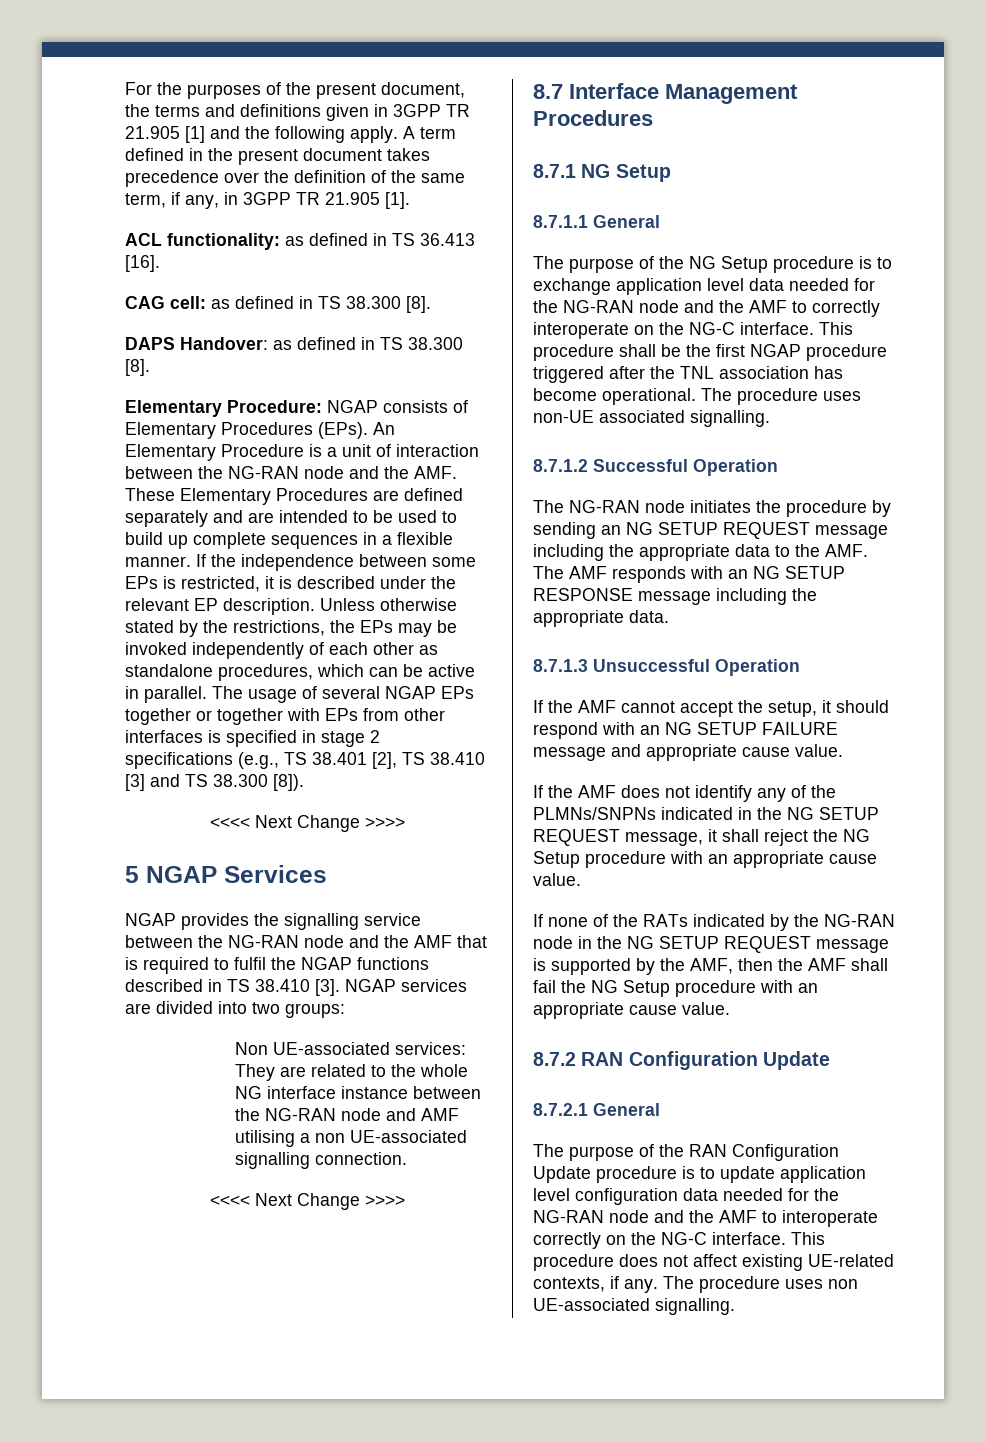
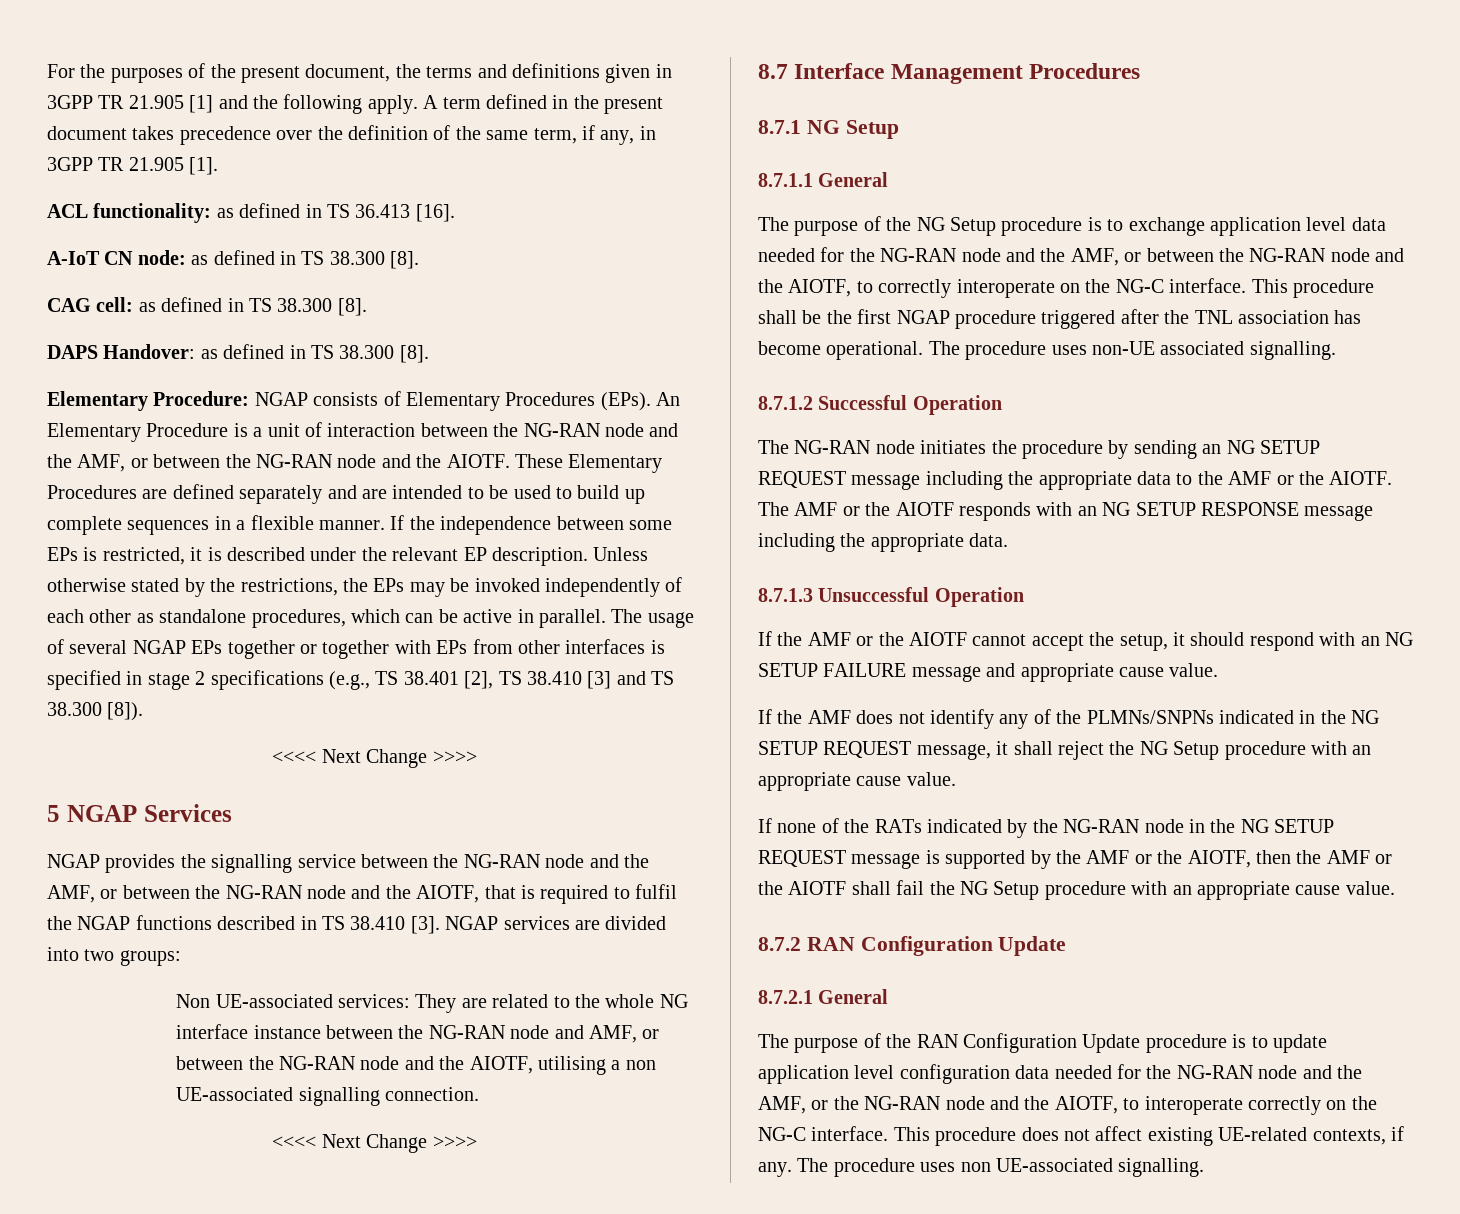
+ A-IoT CN node: as defined in TS 38.300 [8].
- An Elementary Procedure is a unit of interaction between the NG-RAN node and the AMF. These Elementary Procedures are defined separately and are intended to be used to build up complete sequences in a flexible manner.
+ An Elementary Procedure is a unit of interaction between the NG-RAN node and the AMF, or between the NG-RAN node and the AIOTF. These Elementary Procedures are defined separately and are intended to be used to build up complete sequences in a flexible manner.
- NGAP provides the signalling service between the NG-RAN node and the AMF that is required to fulfil the NGAP functions described in TS 38.410 [3].
+ NGAP provides the signalling service between the NG-RAN node and the AMF, or between the NG-RAN node and the AIOTF, that is required to fulfil the NGAP functions described in TS 38.410 [3].
- Non UE-associated services: They are related to the whole NG interface instance between the NG-RAN node and AMF utilising a non UE-associated signalling connection.
+ Non UE-associated services: They are related to the whole NG interface instance between the NG-RAN node and AMF, or between the NG-RAN node and the AIOTF, utilising a non UE-associated signalling connection.
- The purpose of the NG Setup procedure is to exchange application level data needed for the NG-RAN node and the AMF to correctly interoperate on the NG-C interface.
+ The purpose of the NG Setup procedure is to exchange application level data needed for the NG-RAN node and the AMF, or between the NG-RAN node and the AIOTF, to correctly interoperate on the NG-C interface.
- The NG-RAN node initiates the procedure by sending an NG SETUP REQUEST message including the appropriate data to the AMF. The AMF responds with an NG SETUP RESPONSE message including the appropriate data.
+ The NG-RAN node initiates the procedure by sending an NG SETUP REQUEST message including the appropriate data to the AMF or the AIOTF. The AMF or the AIOTF responds with an NG SETUP RESPONSE message including the appropriate data.
- If the AMF cannot accept the setup, it should respond with an NG SETUP FAILURE message and appropriate cause value.
+ If the AMF or the AIOTF cannot accept the setup, it should respond with an NG SETUP FAILURE message and appropriate cause value.
- If none of the RATs indicated by the NG-RAN node in the NG SETUP REQUEST message is supported by the AMF, then the AMF shall fail the NG Setup procedure with an appropriate cause value.
+ If none of the RATs indicated by the NG-RAN node in the NG SETUP REQUEST message is supported by the AMF or the AIOTF, then the AMF or the AIOTF shall fail the NG Setup procedure with an appropriate cause value.
- The purpose of the RAN Configuration Update procedure is to update application level configuration data needed for the NG-RAN node and the AMF to interoperate correctly on the NG-C interface.
+ The purpose of the RAN Configuration Update procedure is to update application level configuration data needed for the NG-RAN node and the AMF, or the NG-RAN node and the AIOTF, to interoperate correctly on the NG-C interface.

